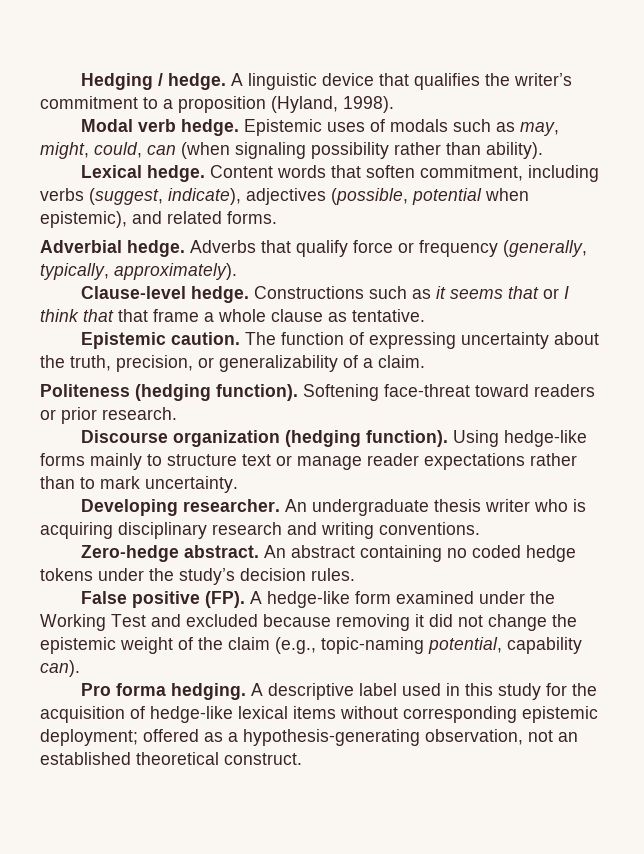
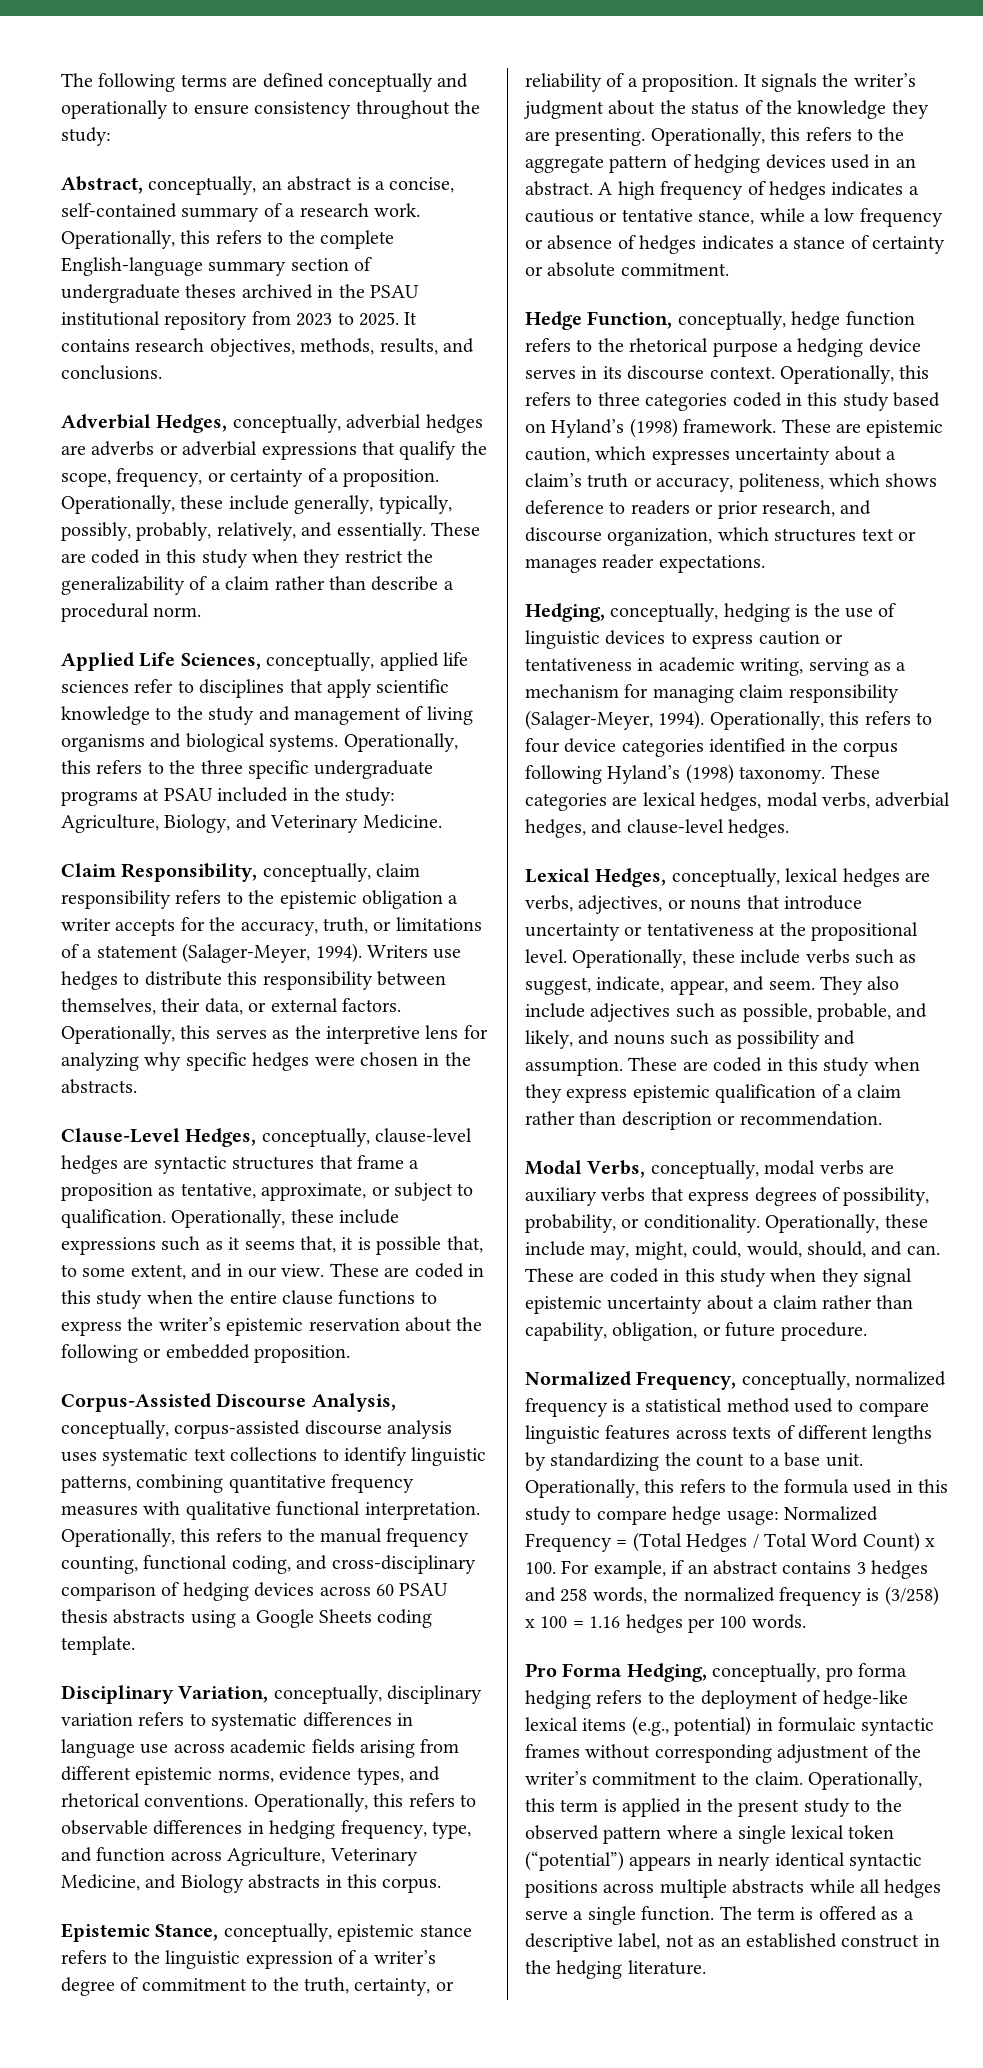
- Hedging / hedge. A linguistic device that qualifies the writer’s commitment to a proposition (Hyland, 1998).
- Modal verb hedge. Epistemic uses of modals such as may, might, could, can (when signaling possibility rather than ability).
- Lexical hedge. Content words that soften commitment, including verbs (suggest, indicate), adjectives (possible, potential when epistemic), and related forms.
- Adverbial hedge. Adverbs that qualify force or frequency (generally, typically, approximately).
- Clause-level hedge. Constructions such as it seems that or I think that that frame a whole clause as tentative.
- Epistemic caution. The function of expressing uncertainty about the truth, precision, or generalizability of a claim.
- Politeness (hedging function). Softening face-threat toward readers or prior research.
- Discourse organization (hedging function). Using hedge-like forms mainly to structure text or manage reader expectations rather than to mark uncertainty.
- Developing researcher. An undergraduate thesis writer who is acquiring disciplinary research and writing conventions.
- Zero-hedge abstract. An abstract containing no coded hedge tokens under the study’s decision rules.
- False positive (FP). A hedge-like form examined under the Working Test and excluded because removing it did not change the epistemic weight of the claim (e.g., topic-naming potential, capability can).
- Pro forma hedging. A descriptive label used in this study for the acquisition of hedge-like lexical items without corresponding epistemic deployment; offered as a hypothesis-generating observation, not an established theoretical construct.
+ The following terms are defined conceptually and operationally to ensure consistency throughout the study:
+ Abstract, conceptually, an abstract is a concise, self-contained summary of a research work. Operationally, this refers to the complete English-language summary section of undergraduate theses archived in the PSAU institutional repository from 2023 to 2025. It contains research objectives, methods, results, and conclusions.
+ Adverbial Hedges, conceptually, adverbial hedges are adverbs or adverbial expressions that qualify the scope, frequency, or certainty of a proposition. Operationally, these include generally, typically, possibly, probably, relatively, and essentially. These are coded in this study when they restrict the generalizability of a claim rather than describe a procedural norm.
+ Applied Life Sciences, conceptually, applied life sciences refer to disciplines that apply scientific knowledge to the study and management of living organisms and biological systems. Operationally, this refers to the three specific undergraduate programs at PSAU included in the study: Agriculture, Biology, and Veterinary Medicine.
+ Claim Responsibility, conceptually, claim responsibility refers to the epistemic obligation a writer accepts for the accuracy, truth, or limitations of a statement (Salager-Meyer, 1994). Writers use hedges to distribute this responsibility between themselves, their data, or external factors. Operationally, this serves as the interpretive lens for analyzing why specific hedges were chosen in the abstracts.
+ Clause-Level Hedges, conceptually, clause-level hedges are syntactic structures that frame a proposition as tentative, approximate, or subject to qualification. Operationally, these include expressions such as it seems that, it is possible that, to some extent, and in our view. These are coded in this study when the entire clause functions to express the writer’s epistemic reservation about the following or embedded proposition.
+ Corpus-Assisted Discourse Analysis, conceptually, corpus-assisted discourse analysis uses systematic text collections to identify linguistic patterns, combining quantitative frequency measures with qualitative functional interpretation. Operationally, this refers to the manual frequency counting, functional coding, and cross-disciplinary comparison of hedging devices across 60 PSAU thesis abstracts using a Google Sheets coding template.
+ Disciplinary Variation, conceptually, disciplinary variation refers to systematic differences in language use across academic fields arising from different epistemic norms, evidence types, and rhetorical conventions. Operationally, this refers to observable differences in hedging frequency, type, and function across Agriculture, Veterinary Medicine, and Biology abstracts in this corpus.
+ Epistemic Stance, conceptually, epistemic stance refers to the linguistic expression of a writer’s degree of commitment to the truth, certainty, or reliability of a proposition. It signals the writer’s judgment about the status of the knowledge they are presenting. Operationally, this refers to the aggregate pattern of hedging devices used in an abstract. A high frequency of hedges indicates a cautious or tentative stance, while a low frequency or absence of hedges indicates a stance of certainty or absolute commitment.
+ Hedge Function, conceptually, hedge function refers to the rhetorical purpose a hedging device serves in its discourse context. Operationally, this refers to three categories coded in this study based on Hyland’s (1998) framework. These are epistemic caution, which expresses uncertainty about a claim’s truth or accuracy, politeness, which shows deference to readers or prior research, and discourse organization, which structures text or manages reader expectations.
+ Hedging, conceptually, hedging is the use of linguistic devices to express caution or tentativeness in academic writing, serving as a mechanism for managing claim responsibility (Salager-Meyer, 1994). Operationally, this refers to four device categories identified in the corpus following Hyland’s (1998) taxonomy. These categories are lexical hedges, modal verbs, adverbial hedges, and clause-level hedges.
+ Lexical Hedges, conceptually, lexical hedges are verbs, adjectives, or nouns that introduce uncertainty or tentativeness at the propositional level. Operationally, these include verbs such as suggest, indicate, appear, and seem. They also include adjectives such as possible, probable, and likely, and nouns such as possibility and assumption. These are coded in this study when they express epistemic qualification of a claim rather than description or recommendation.
+ Modal Verbs, conceptually, modal verbs are auxiliary verbs that express degrees of possibility, probability, or conditionality. Operationally, these include may, might, could, would, should, and can. These are coded in this study when they signal epistemic uncertainty about a claim rather than capability, obligation, or future procedure.
+ Normalized Frequency, conceptually, normalized frequency is a statistical method used to compare linguistic features across texts of different lengths by standardizing the count to a base unit. Operationally, this refers to the formula used in this study to compare hedge usage: Normalized Frequency = (Total Hedges / Total Word Count) x 100. For example, if an abstract contains 3 hedges and 258 words, the normalized frequency is (3/258) x 100 = 1.16 hedges per 100 words.
+ Pro Forma Hedging, conceptually, pro forma hedging refers to the deployment of hedge-like lexical items (e.g., potential) in formulaic syntactic frames without corresponding adjustment of the writer’s commitment to the claim. Operationally, this term is applied in the present study to the observed pattern where a single lexical token (“potential”) appears in nearly identical syntactic positions across multiple abstracts while all hedges serve a single function. The term is offered as a descriptive label, not as an established construct in the hedging literature.

